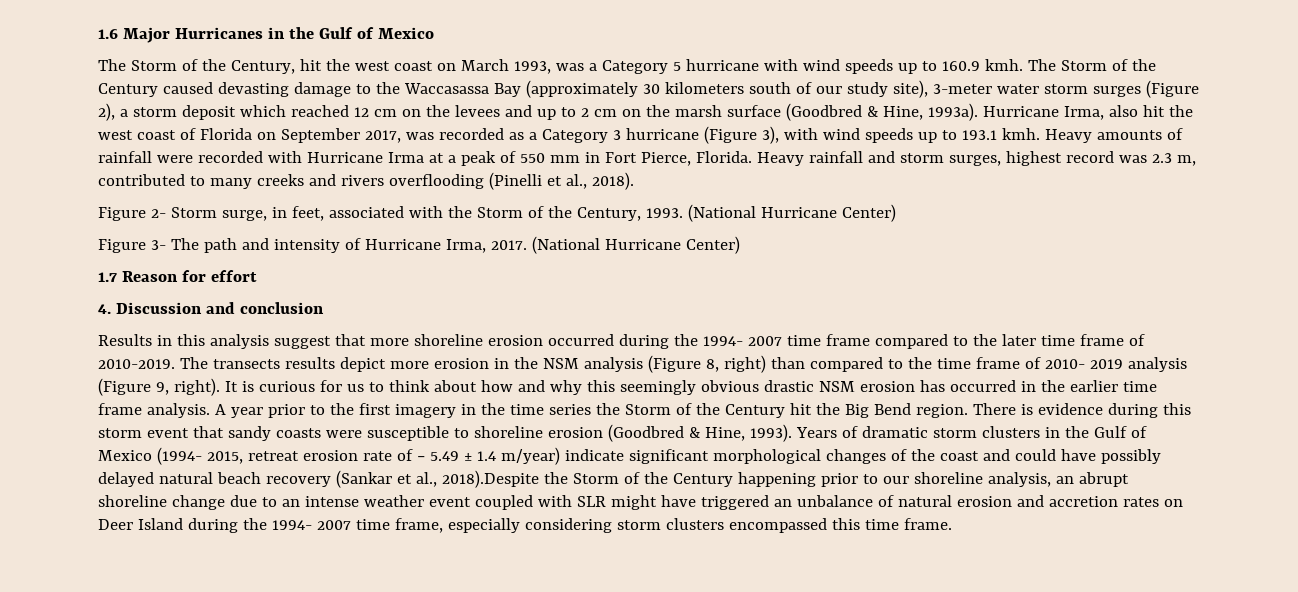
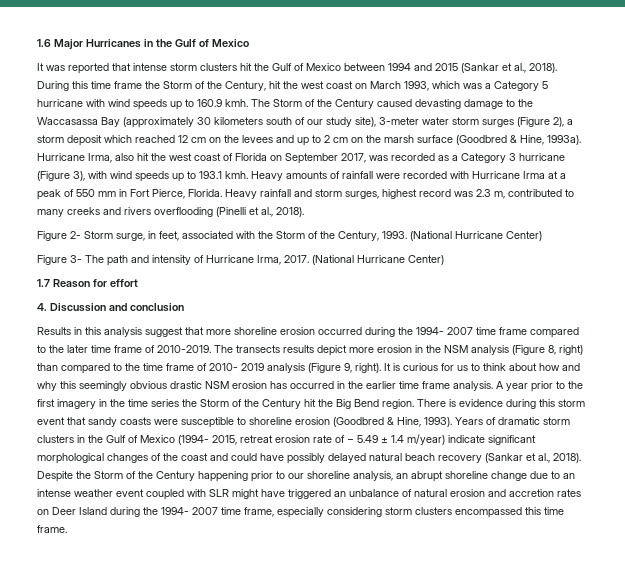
- The Storm of the Century, hit the west coast on March 1993, was a Category 5 hurricane with wind speeds up to 160.9 kmh.
+ It was reported that intense storm clusters hit the Gulf of Mexico between 1994 and 2015 (Sankar et al., 2018). During this time frame the Storm of the Century, hit the west coast on March 1993, which was a Category 5 hurricane with wind speeds up to 160.9 kmh.
- Years of dramatic storm clusters in the Gulf of Mexico (1994- 2015, retreat erosion rate of − 5.49 ± 1.4 m/year) indicate significant morphological changes of the coast and could have possibly delayed natural beach recovery (Sankar et al., 2018).Despite the Storm of the Century happening prior to our shoreline analysis, an abrupt shoreline change due to an intense weather event coupled with SLR might have triggered an unbalance of natural erosion and accretion rates on Deer Island during the 1994- 2007 time frame, especially considering storm clusters encompassed this time frame.
+ Years of dramatic storm clusters in the Gulf of Mexico (1994- 2015, retreat erosion rate of − 5.49 ± 1.4 m/year) indicate significant morphological changes of the coast and could have possibly delayed natural beach recovery (Sankar et al., 2018). Despite the Storm of the Century happening prior to our shoreline analysis, an abrupt shoreline change due to an intense weather event coupled with SLR might have triggered an unbalance of natural erosion and accretion rates on Deer Island during the 1994- 2007 time frame, especially considering storm clusters encompassed this time frame.

